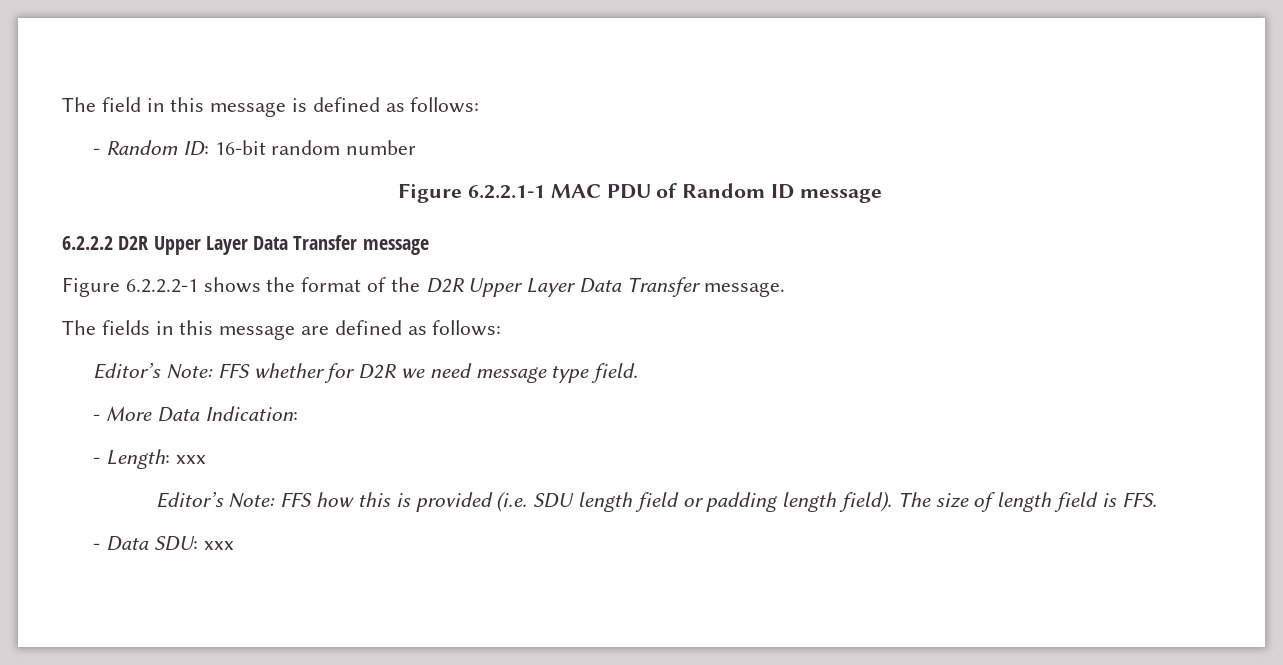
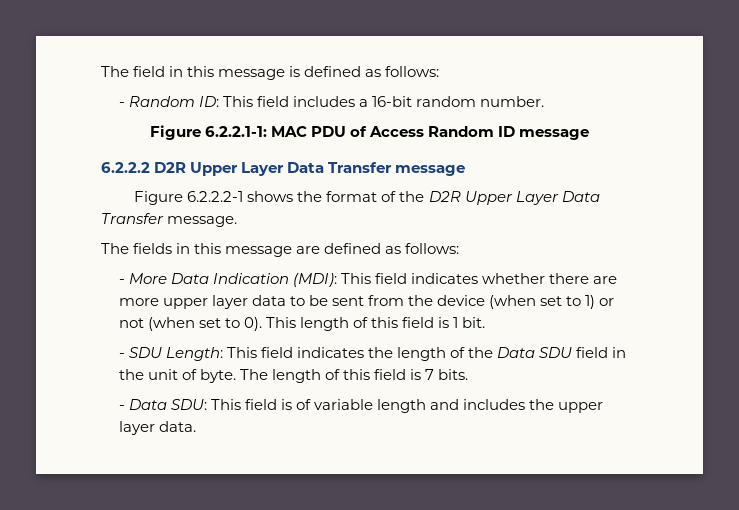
- - Random ID: 16-bit random number
- Figure 6.2.2.1-1 MAC PDU of Random ID message
+ - Random ID: This field includes a 16-bit random number.
+ Figure 6.2.2.1-1: MAC PDU of Access Random ID message
- Editor’s Note: FFS whether for D2R we need message type field.
- - More Data Indication:
- - Length: xxx
- Editor’s Note: FFS how this is provided (i.e. SDU length field or padding length field). The size of length field is FFS.
- - Data SDU: xxx
+ - More Data Indication (MDI): This field indicates whether there are more upper layer data to be sent from the device (when set to 1) or not (when set to 0). This length of this field is 1 bit.
+ - SDU Length: This field indicates the length of the Data SDU field in the unit of byte. The length of this field is 7 bits.
+ - Data SDU: This field is of variable length and includes the upper layer data.

